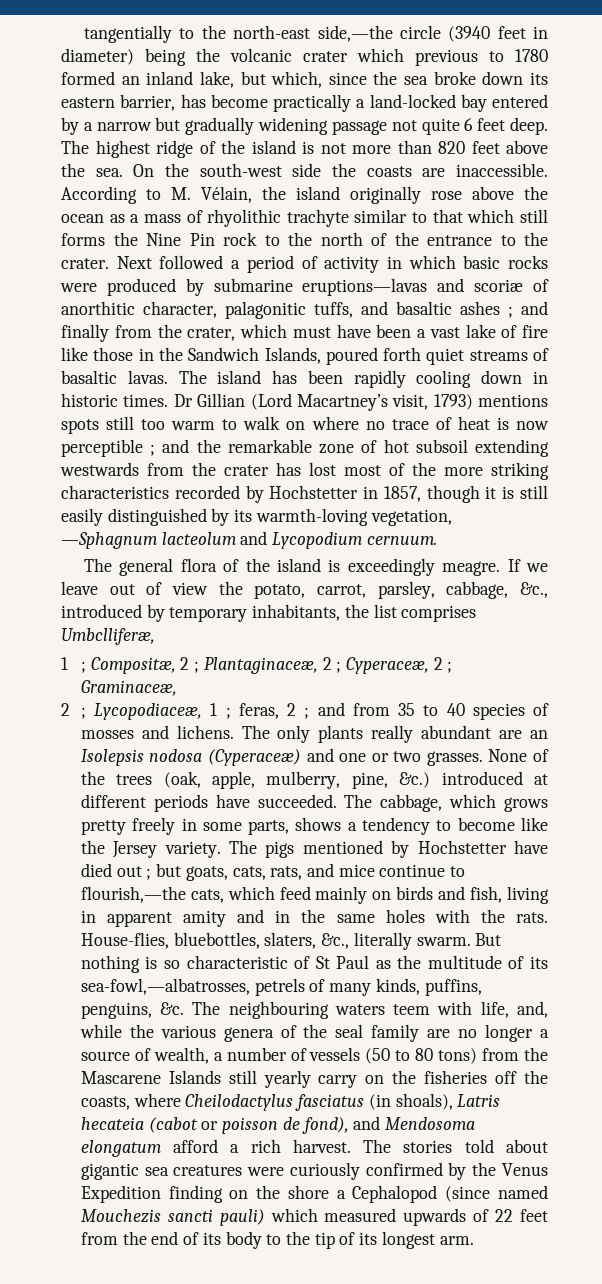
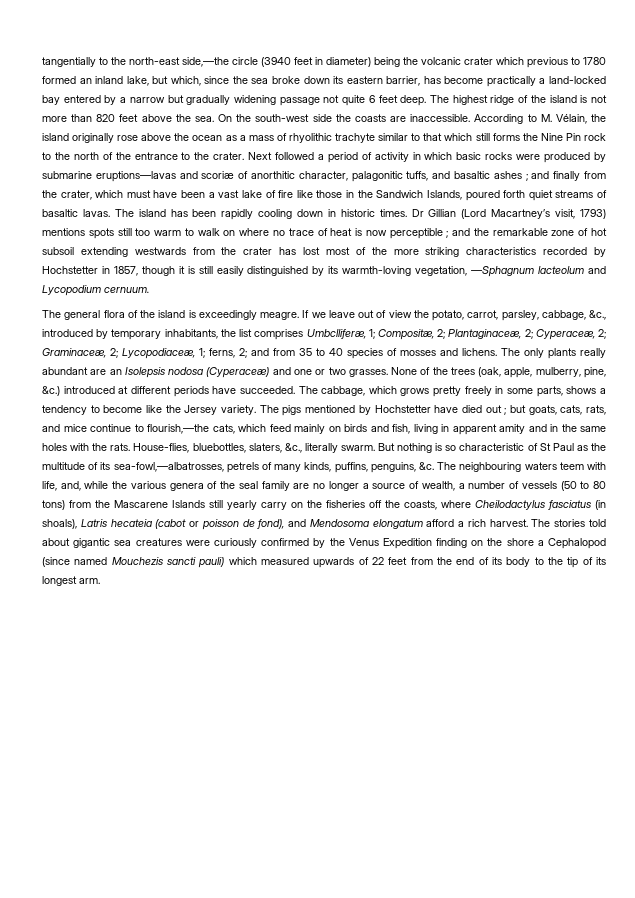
- If we leave out of view the potato, carrot, parsley, cabbage, &c., introduced by temporary inhabitants, the list comprises Umbclliferæ,
- 1 ; Compositæ, 2 ; Plantaginaceæ, 2 ; Cyperaceæ, 2 ; Graminaceæ,
- 2 ; Lycopodiaceæ, 1 ; feras, 2 ; and from 35 to 40 species of mosses and lichens.
+ If we leave out of view the potato, carrot, parsley, cabbage, &c., introduced by temporary inhabitants, the list comprises Umbclliferæ, 1; Compositæ, 2; Plantaginaceæ, 2; Cyperaceæ, 2; Graminaceæ, 2; Lycopodiaceæ, 1; ferns, 2; and from 35 to 40 species of mosses and lichens.

